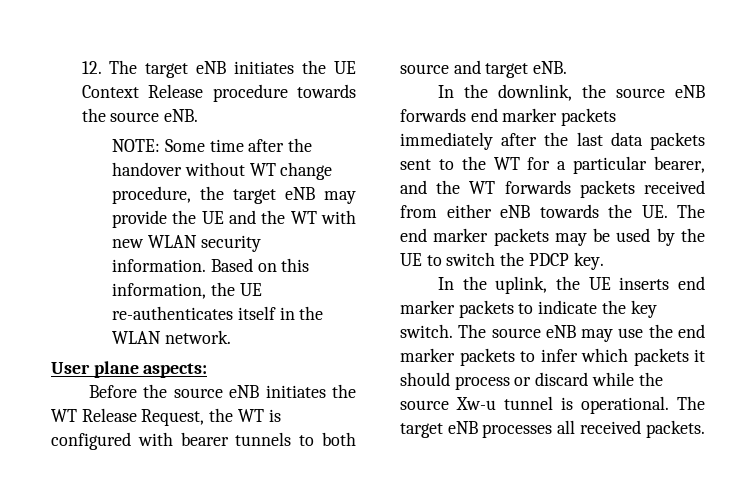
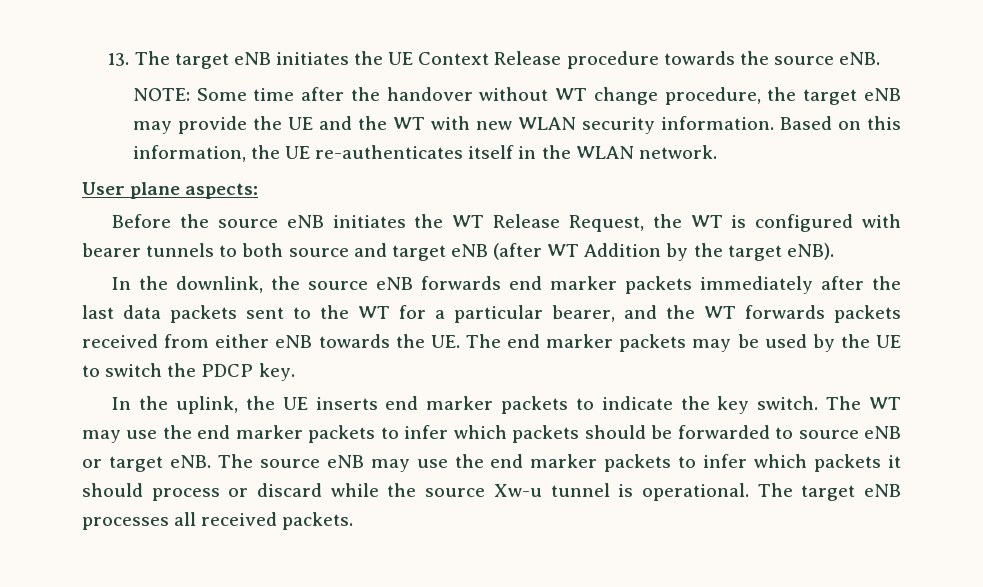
- 12. The target eNB initiates the UE Context Release procedure towards the source eNB.
+ 13. The target eNB initiates the UE Context Release procedure towards the source eNB.
- Before the source eNB initiates the WT Release Request, the WT is configured with bearer tunnels to both source and target eNB.
+ Before the source eNB initiates the WT Release Request, the WT is configured with bearer tunnels to both source and target eNB (after WT Addition by the target eNB).
- The source eNB may use the end marker packets to infer which packets it should process or discard while the source Xw-u tunnel is operational.
+ The WT may use the end marker packets to infer which packets should be forwarded to source eNB or target eNB. The source eNB may use the end marker packets to infer which packets it should process or discard while the source Xw-u tunnel is operational.

